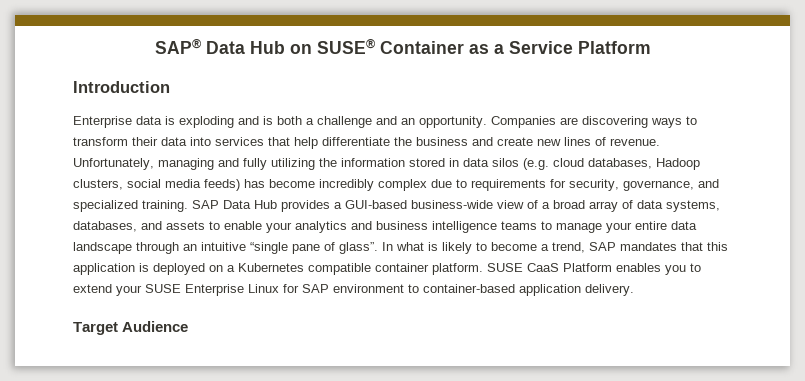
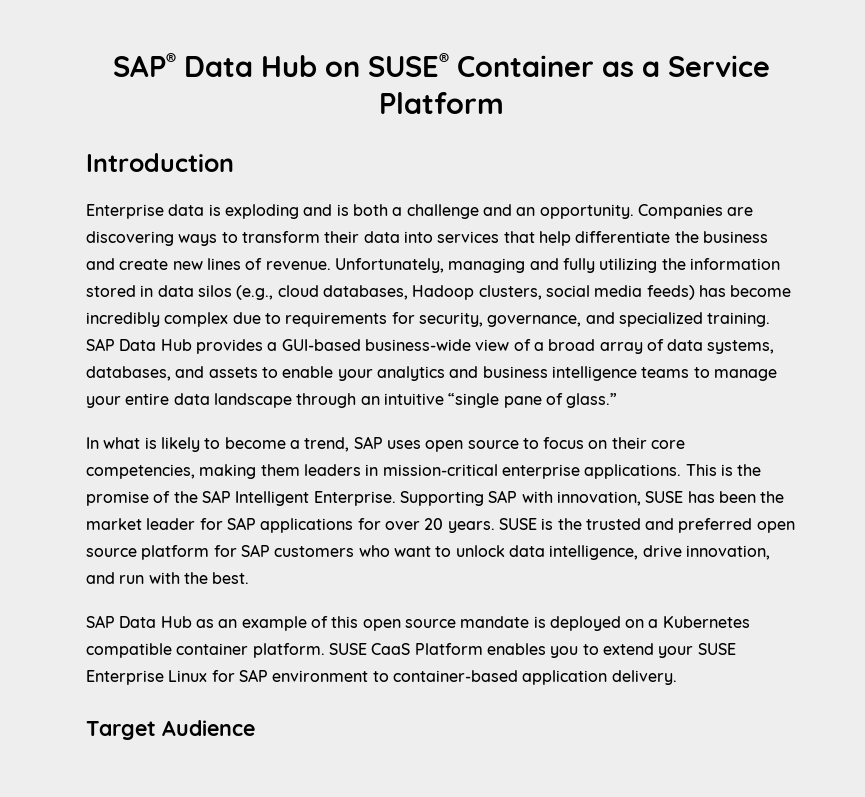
- Unfortunately, managing and fully utilizing the information stored in data silos (e.g. cloud databases, Hadoop clusters, social media feeds) has become incredibly complex due to requirements for security, governance, and specialized training.
+ Unfortunately, managing and fully utilizing the information stored in data silos (e.g., cloud databases, Hadoop clusters, social media feeds) has become incredibly complex due to requirements for security, governance, and specialized training.
- SAP Data Hub provides a GUI-based business-wide view of a broad array of data systems, databases, and assets to enable your analytics and business intelligence teams to manage your entire data landscape through an intuitive “single pane of glass”. In what is likely to become a trend, SAP mandates that this application is deployed on a Kubernetes compatible container platform.
+ SAP Data Hub provides a GUI-based business-wide view of a broad array of data systems, databases, and assets to enable your analytics and business intelligence teams to manage your entire data landscape through an intuitive “single pane of glass.”
+ In what is likely to become a trend, SAP uses open source to focus on their core competencies, making them leaders in mission-critical enterprise applications. This is the promise of the SAP Intelligent Enterprise. Supporting SAP with innovation, SUSE has been the market leader for SAP applications for over 20 years. SUSE is the trusted and preferred open source platform for SAP customers who want to unlock data intelligence, drive innovation, and run with the best.
+ SAP Data Hub as an example of this open source mandate is deployed on a Kubernetes compatible container platform.

